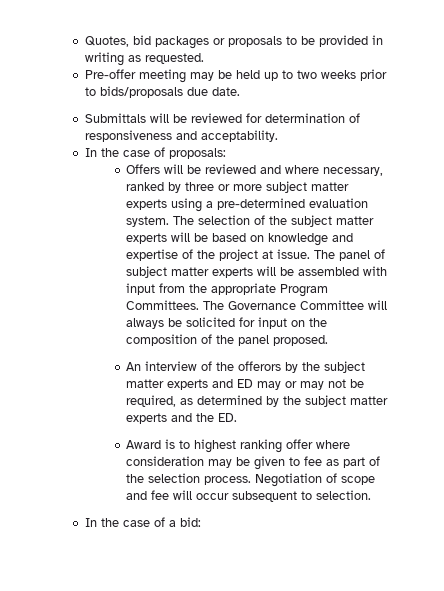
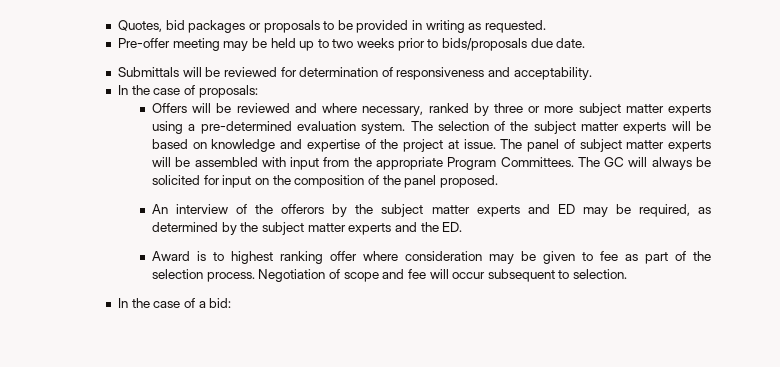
- The Governance Committee will always be solicited for input on the composition of the panel proposed.
+ The GC will always be solicited for input on the composition of the panel proposed.
- An interview of the offerors by the subject matter experts and ED may or may not be required, as determined by the subject matter experts and the ED.
+ An interview of the offerors by the subject matter experts and ED may be required, as determined by the subject matter experts and the ED.

